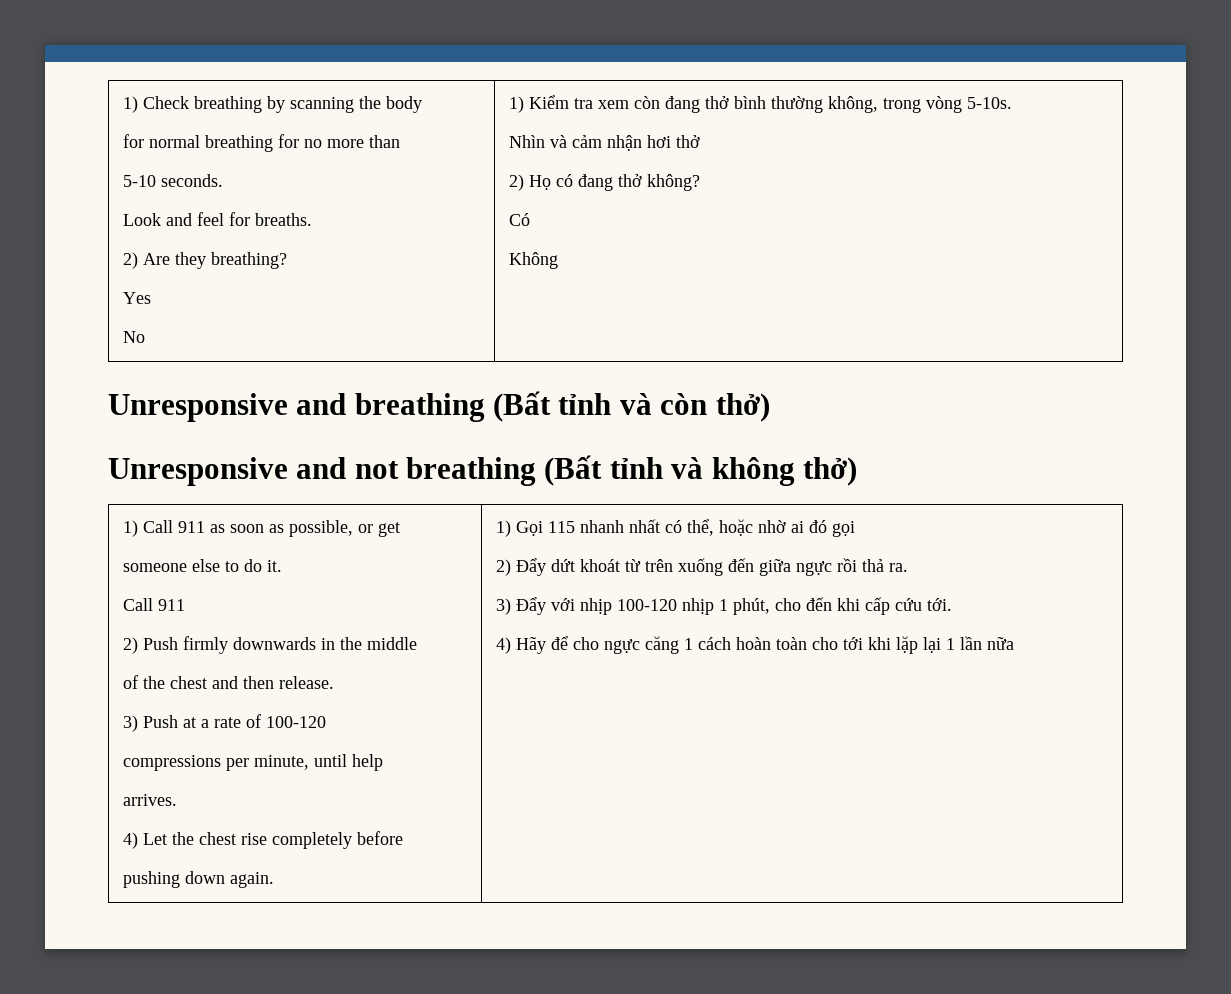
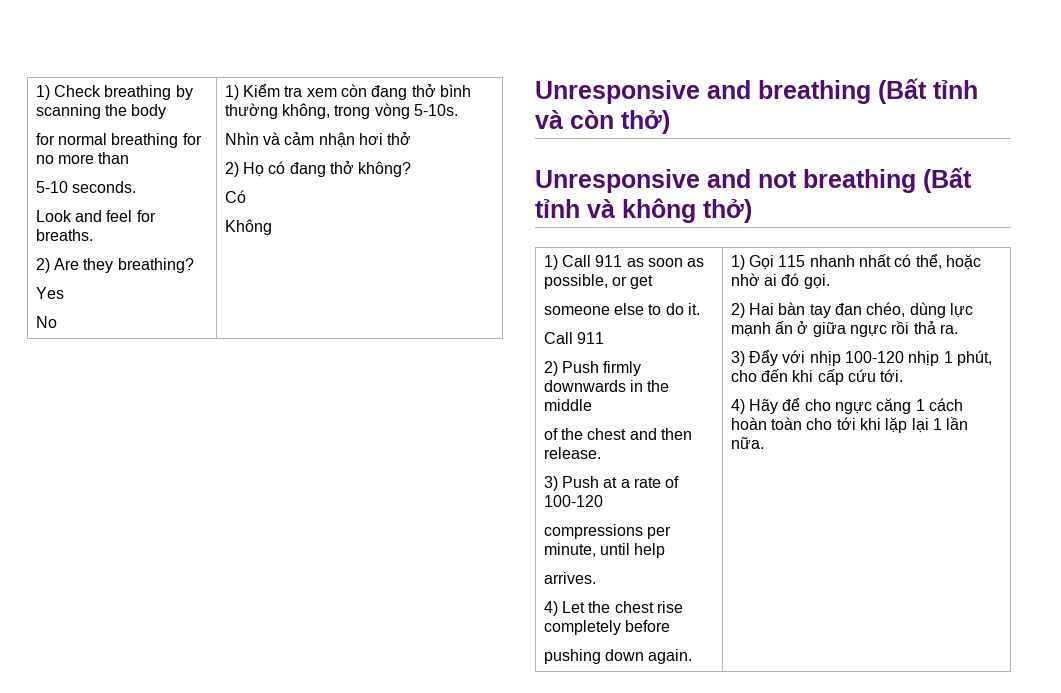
- 1) Gọi 115 nhanh nhất có thể, hoặc nhờ ai đó gọi
- 2) Đẩy dứt khoát từ trên xuống đến giữa ngực rồi thả ra.
+ 1) Gọi 115 nhanh nhất có thể, hoặc nhờ ai đó gọi.
+ 2) Hai bàn tay đan chéo, dùng lực mạnh ấn ở giữa ngực rồi thả ra.
- 4) Hãy để cho ngực căng 1 cách hoàn toàn cho tới khi lặp lại 1 lần nữa
+ 4) Hãy để cho ngực căng 1 cách hoàn toàn cho tới khi lặp lại 1 lần nữa.

